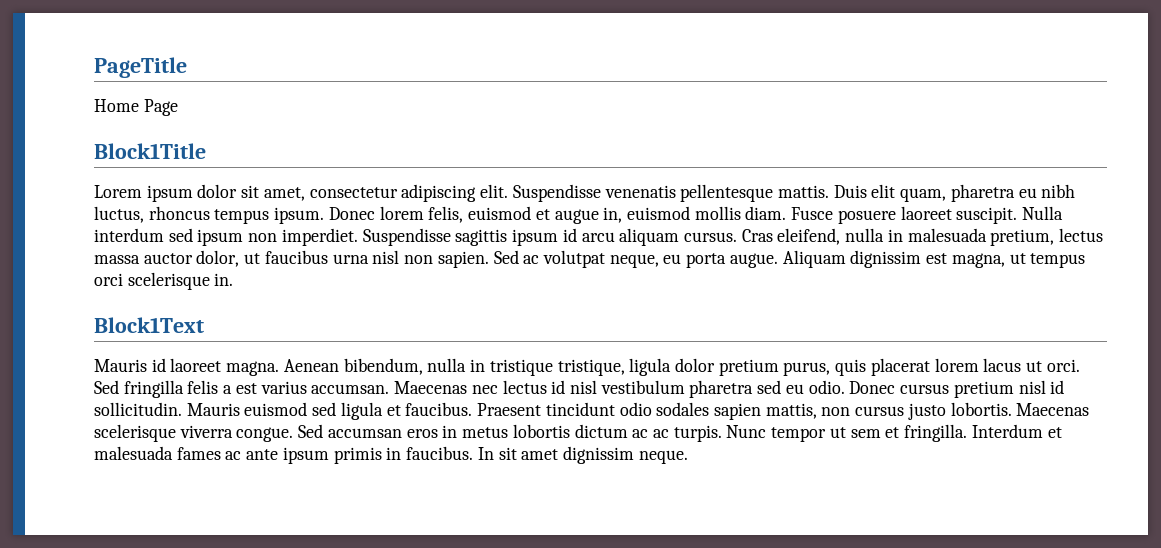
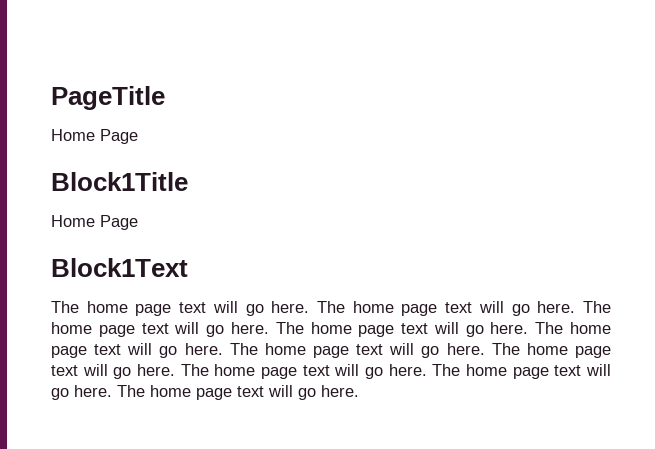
  Block1Title
- Lorem ipsum dolor sit amet, consectetur adipiscing elit. Suspendisse venenatis pellentesque mattis. Duis elit quam, pharetra eu nibh luctus, rhoncus tempus ipsum. Donec lorem felis, euismod et augue in, euismod mollis diam. Fusce posuere laoreet suscipit. Nulla interdum sed ipsum non imperdiet. Suspendisse sagittis ipsum id arcu aliquam cursus. Cras eleifend, nulla in malesuada pretium, lectus massa auctor dolor, ut faucibus urna nisl non sapien. Sed ac volutpat neque, eu porta augue. Aliquam dignissim est magna, ut tempus orci scelerisque in.
+ Home Page
  Block1Text
- Mauris id laoreet magna. Aenean bibendum, nulla in tristique tristique, ligula dolor pretium purus, quis placerat lorem lacus ut orci. Sed fringilla felis a est varius accumsan. Maecenas nec lectus id nisl vestibulum pharetra sed eu odio. Donec cursus pretium nisl id sollicitudin. Mauris euismod sed ligula et faucibus. Praesent tincidunt odio sodales sapien mattis, non cursus justo lobortis. Maecenas scelerisque viverra congue. Sed accumsan eros in metus lobortis dictum ac ac turpis. Nunc tempor ut sem et fringilla. Interdum et malesuada fames ac ante ipsum primis in faucibus. In sit amet dignissim neque.
+ The home page text will go here. The home page text will go here. The home page text will go here. The home page text will go here. The home page text will go here. The home page text will go here. The home page text will go here. The home page text will go here. The home page text will go here. The home page text will go here.

